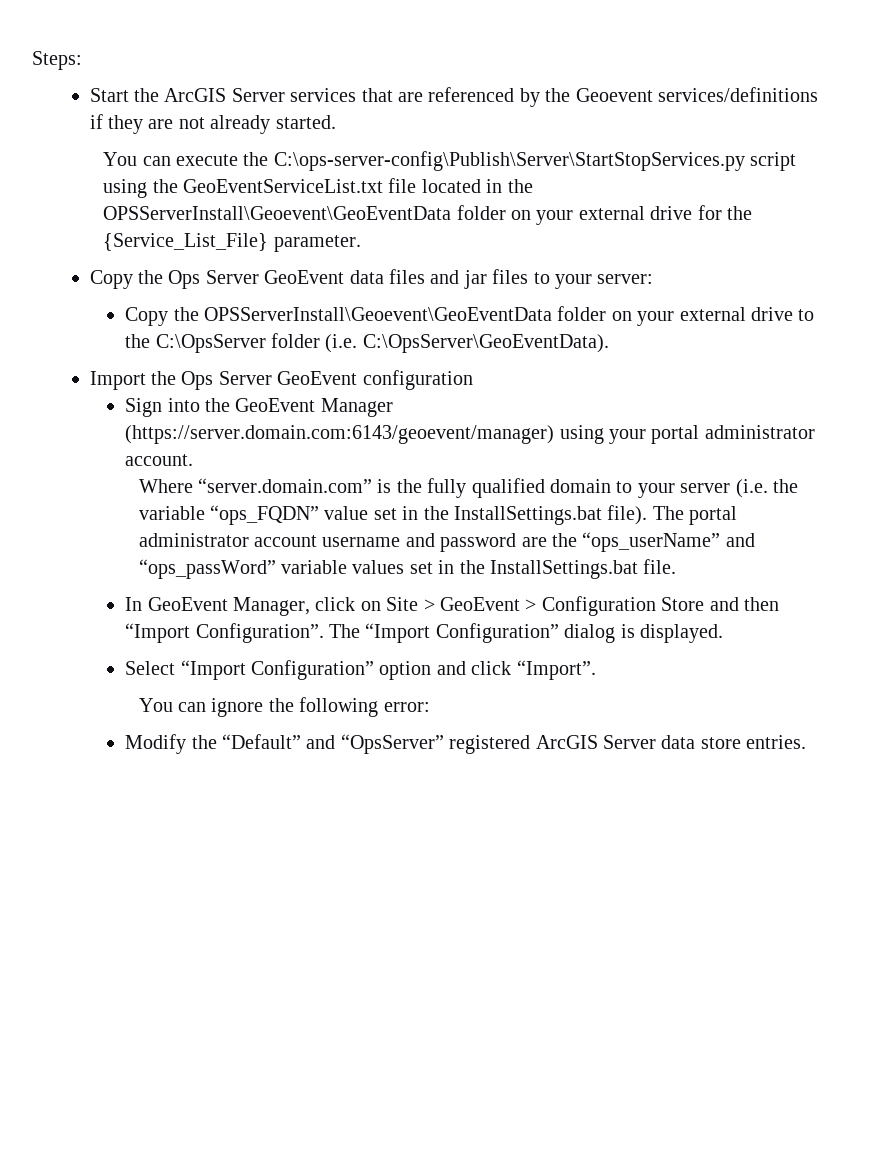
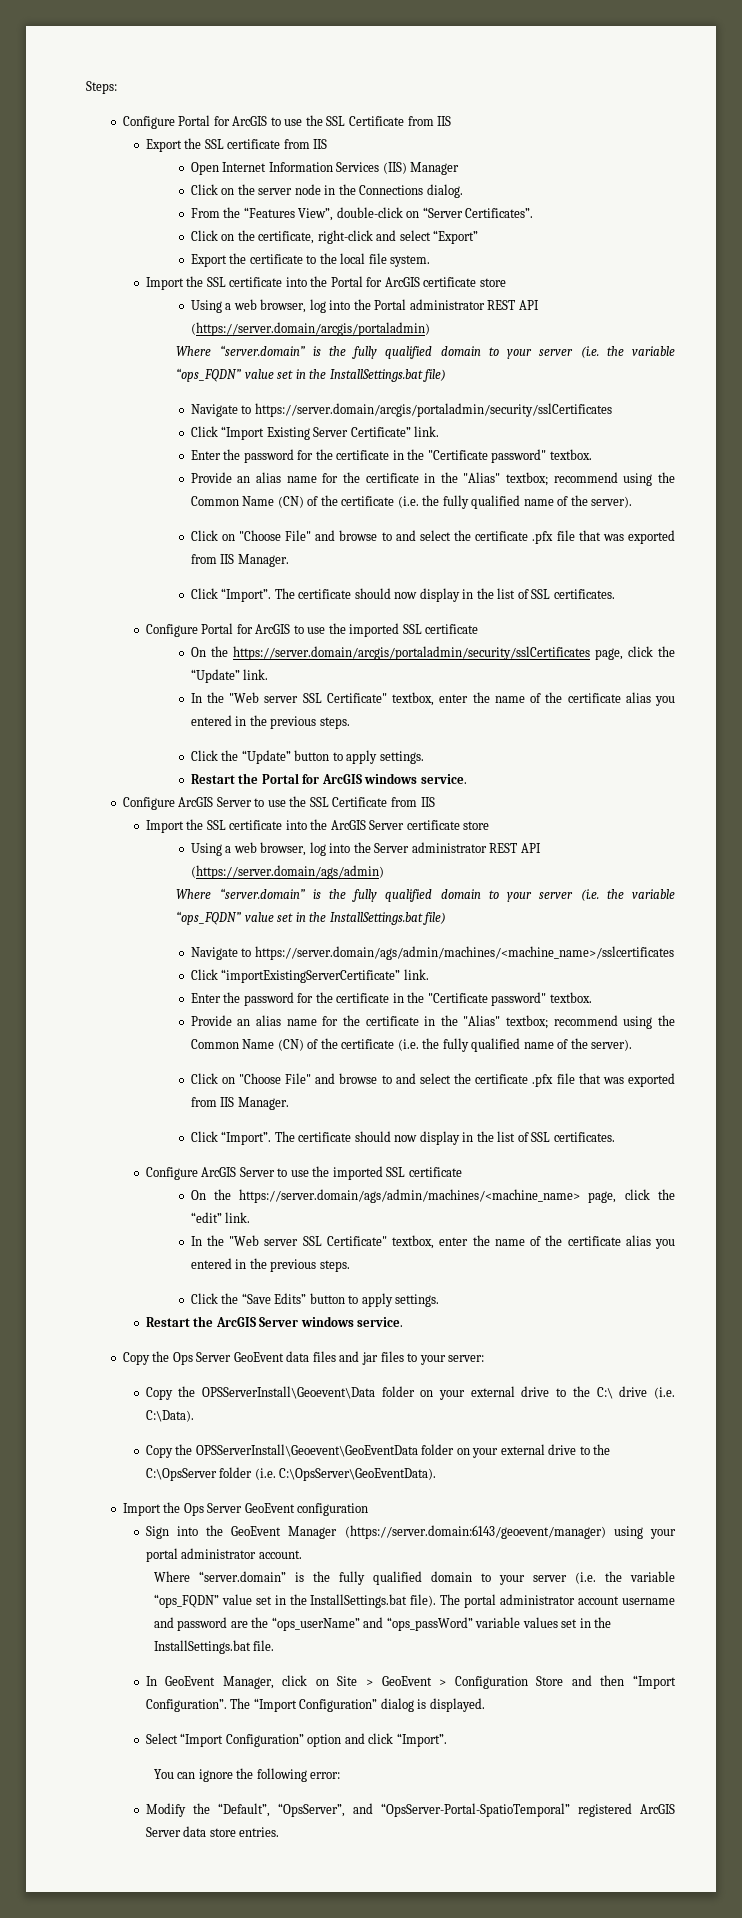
- Start the ArcGIS Server services that are referenced by the Geoevent services/definitions if they are not already started.
- You can execute the C:\ops-server-config\Publish\Server\StartStopServices.py script using the GeoEventServiceList.txt file located in the OPSServerInstall\Geoevent\GeoEventData folder on your external drive for the {Service_List_File} parameter.
+ Configure Portal for ArcGIS to use the SSL Certificate from IIS
+ Export the SSL certificate from IIS
+ Open Internet Information Services (IIS) Manager
+ Click on the server node in the Connections dialog.
+ From the “Features View”, double-click on “Server Certificates”.
+ Click on the certificate, right-click and select “Export”
+ Export the certificate to the local file system.
+ Import the SSL certificate into the Portal for ArcGIS certificate store
+ Using a web browser, log into the Portal administrator REST API (https://server.domain/arcgis/portaladmin)
+ Where “server.domain” is the fully qualified domain to your server (i.e. the variable “ops_FQDN” value set in the InstallSettings.bat file)
+ Navigate to https://server.domain/arcgis/portaladmin/security/sslCertificates
+ Click “Import Existing Server Certificate” link.
+ Enter the password for the certificate in the "Certificate password" textbox.
+ Provide an alias name for the certificate in the "Alias" textbox; recommend using the Common Name (CN) of the certificate (i.e. the fully qualified name of the server).
+ Click on "Choose File" and browse to and select the certificate .pfx file that was exported from IIS Manager.
+ Click “Import”. The certificate should now display in the list of SSL certificates.
+ Configure Portal for ArcGIS to use the imported SSL certificate
+ On the https://server.domain/arcgis/portaladmin/security/sslCertificates page, click the “Update” link.
+ In the "Web server SSL Certificate" textbox, enter the name of the certificate alias you entered in the previous steps.
+ Click the “Update” button to apply settings.
+ Restart the Portal for ArcGIS windows service.
+ Configure ArcGIS Server to use the SSL Certificate from IIS
+ Import the SSL certificate into the ArcGIS Server certificate store
+ Using a web browser, log into the Server administrator REST API (https://server.domain/ags/admin)
+ Where “server.domain” is the fully qualified domain to your server (i.e. the variable “ops_FQDN” value set in the InstallSettings.bat file)
+ Navigate to https://server.domain/ags/admin/machines/<machine_name>/sslcertificates
+ Click “importExistingServerCertificate” link.
+ Enter the password for the certificate in the "Certificate password" textbox.
+ Provide an alias name for the certificate in the "Alias" textbox; recommend using the Common Name (CN) of the certificate (i.e. the fully qualified name of the server).
+ Click on "Choose File" and browse to and select the certificate .pfx file that was exported from IIS Manager.
+ Click “Import”. The certificate should now display in the list of SSL certificates.
+ Configure ArcGIS Server to use the imported SSL certificate
+ On the https://server.domain/ags/admin/machines/<machine_name> page, click the “edit” link.
+ In the "Web server SSL Certificate" textbox, enter the name of the certificate alias you entered in the previous steps.
+ Click the “Save Edits” button to apply settings.
+ Restart the ArcGIS Server windows service.
+ Copy the OPSServerInstall\Geoevent\Data folder on your external drive to the C:\ drive (i.e. C:\Data).
- Sign into the GeoEvent Manager (https://server.domain.com:6143/geoevent/manager) using your portal administrator account.
+ Sign into the GeoEvent Manager (https://server.domain:6143/geoevent/manager) using your portal administrator account.
- Where “server.domain.com” is the fully qualified domain to your server (i.e. the variable “ops_FQDN” value set in the InstallSettings.bat file).
+ Where “server.domain” is the fully qualified domain to your server (i.e. the variable “ops_FQDN” value set in the InstallSettings.bat file).
- Modify the “Default” and “OpsServer” registered ArcGIS Server data store entries.
+ Modify the “Default”, “OpsServer”, and “OpsServer-Portal-SpatioTemporal” registered ArcGIS Server data store entries.

